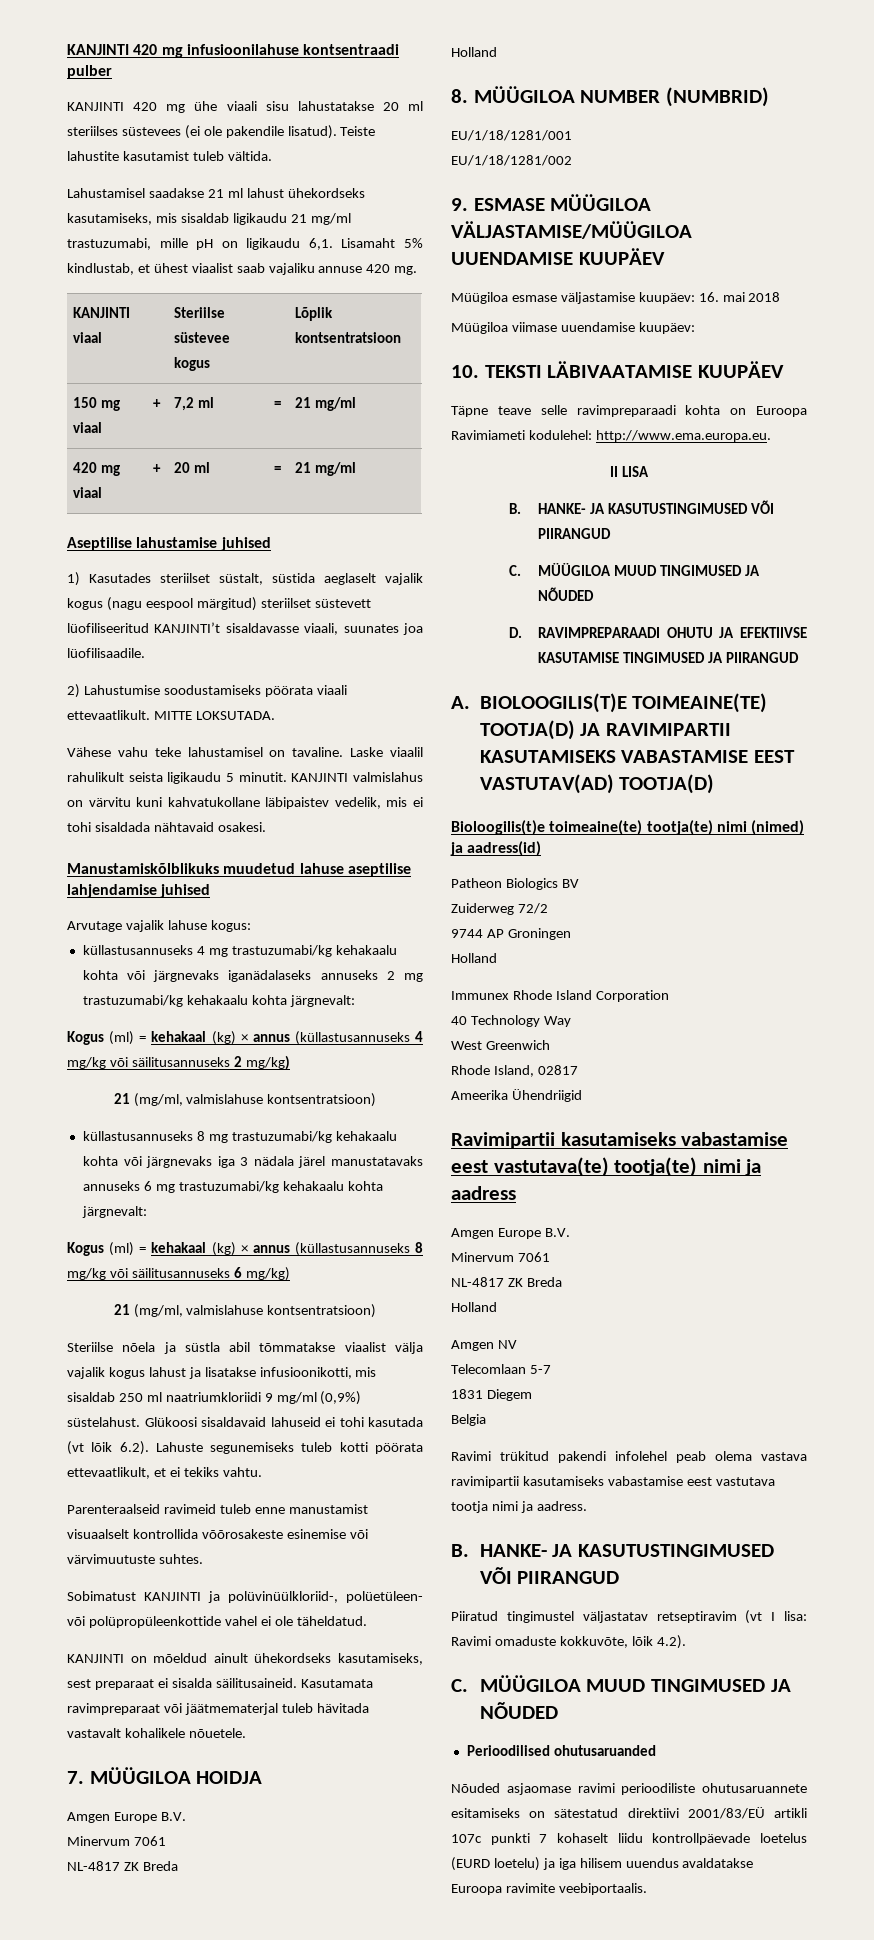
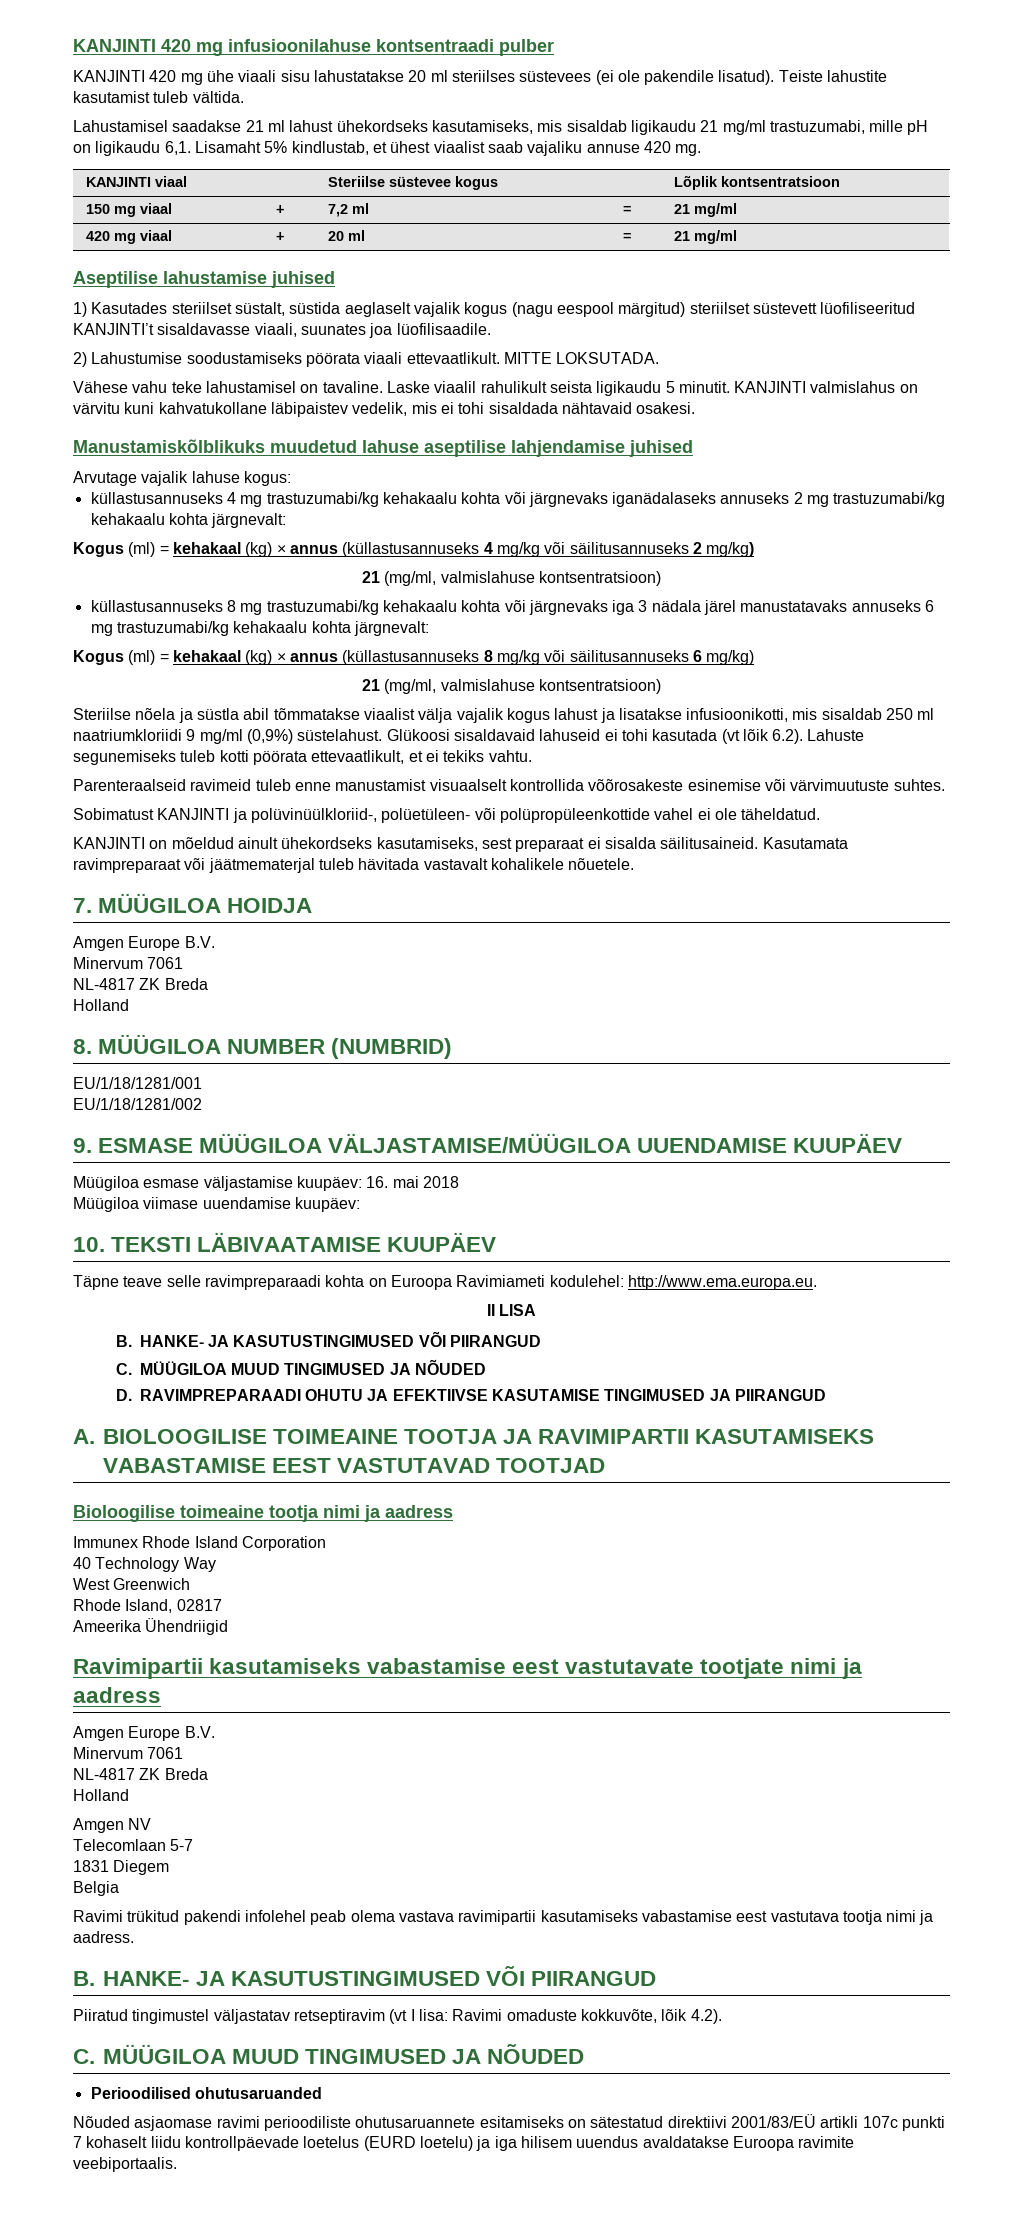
- A. BIOLOOGILIS(T)E TOIMEAINE(TE) TOOTJA(D) JA RAVIMIPARTII KASUTAMISEKS VABASTAMISE EEST VASTUTAV(AD) TOOTJA(D)
- Bioloogilis(t)e toimeaine(te) tootja(te) nimi (nimed) ja aadress(id)
- Patheon Biologics BV
- Zuiderweg 72/2
- 9744 AP Groningen
- Holland
+ A. BIOLOOGILISE TOIMEAINE TOOTJA JA RAVIMIPARTII KASUTAMISEKS VABASTAMISE EEST VASTUTAVAD TOOTJAD
+ Bioloogilise toimeaine tootja nimi ja aadress
- Ravimipartii kasutamiseks vabastamise eest vastutava(te) tootja(te) nimi ja aadress
+ Ravimipartii kasutamiseks vabastamise eest vastutavate tootjate nimi ja aadress

